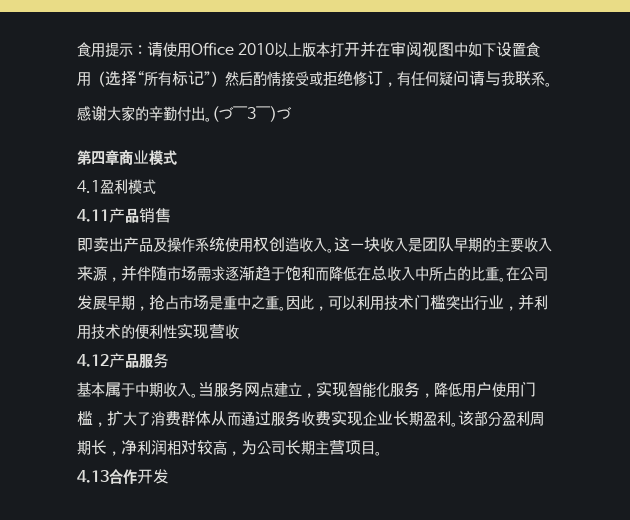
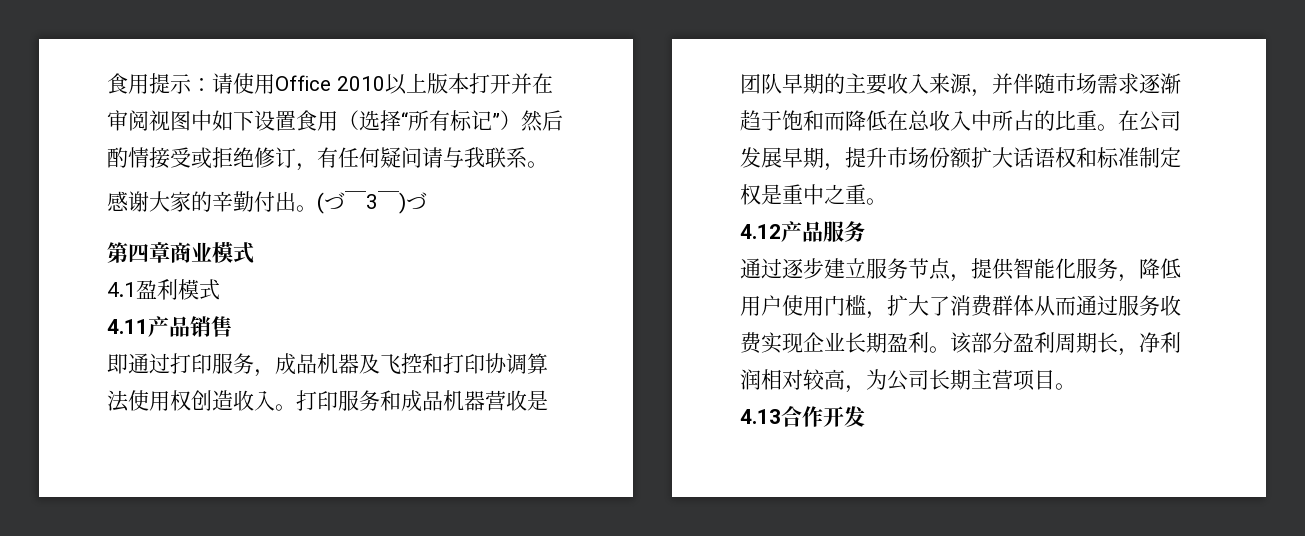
- 即卖出产品及操作系统使用权创造收入。这一块收入是团队早期的主要收入来源，并伴随市场需求逐渐趋于饱和而降低在总收入中所占的比重。
+ 即通过打印服务，成品机器及飞控和打印协调算法使用权创造收入。打印服务和成品机器营收是团队早期的主要收入来源，并伴随市场需求逐渐趋于饱和而降低在总收入中所占的比重。
- 在公司发展早期，抢占市场是重中之重。因此，可以利用技术门槛突出行业，并利用技术的便利性实现营收
+ 在公司发展早期，提升市场份额扩大话语权和标准制定权是重中之重。
  4.12产品服务
- 基本属于中期收入。当服务网点建立，实现智能化服务，降低用户使用门槛，扩大了消费群体从而通过服务收费实现企业长期盈利。
+ 通过逐步建立服务节点，提供智能化服务，降低用户使用门槛，扩大了消费群体从而通过服务收费实现企业长期盈利。

